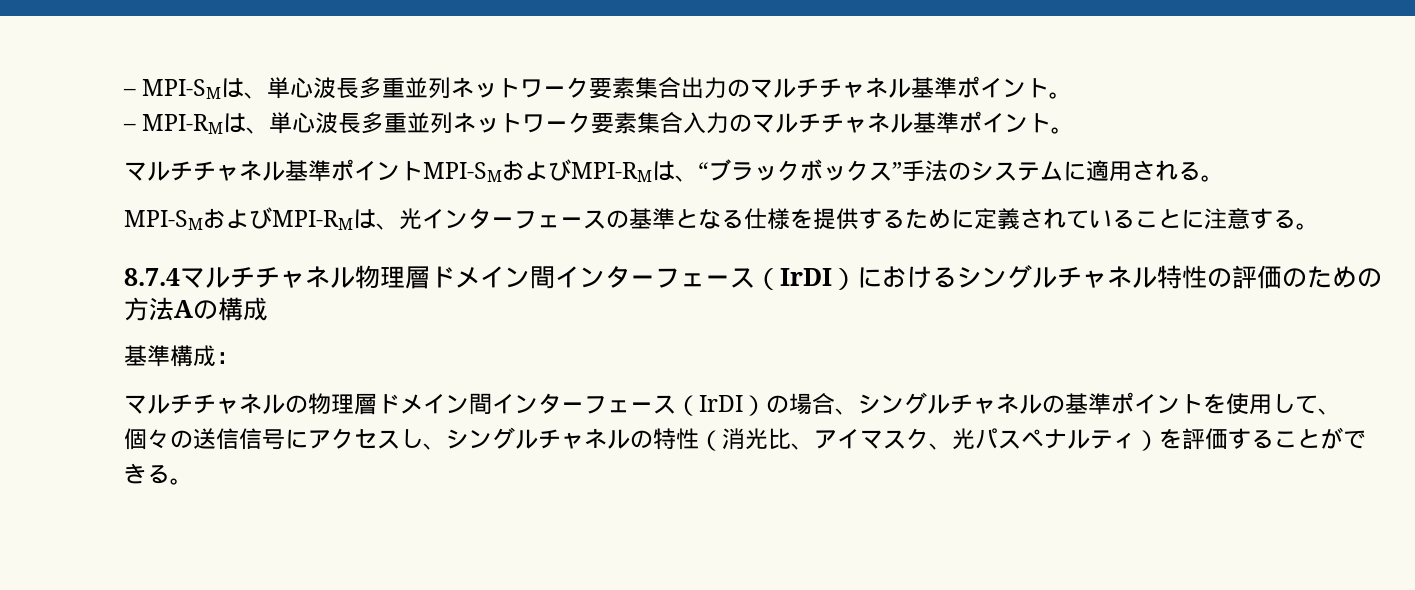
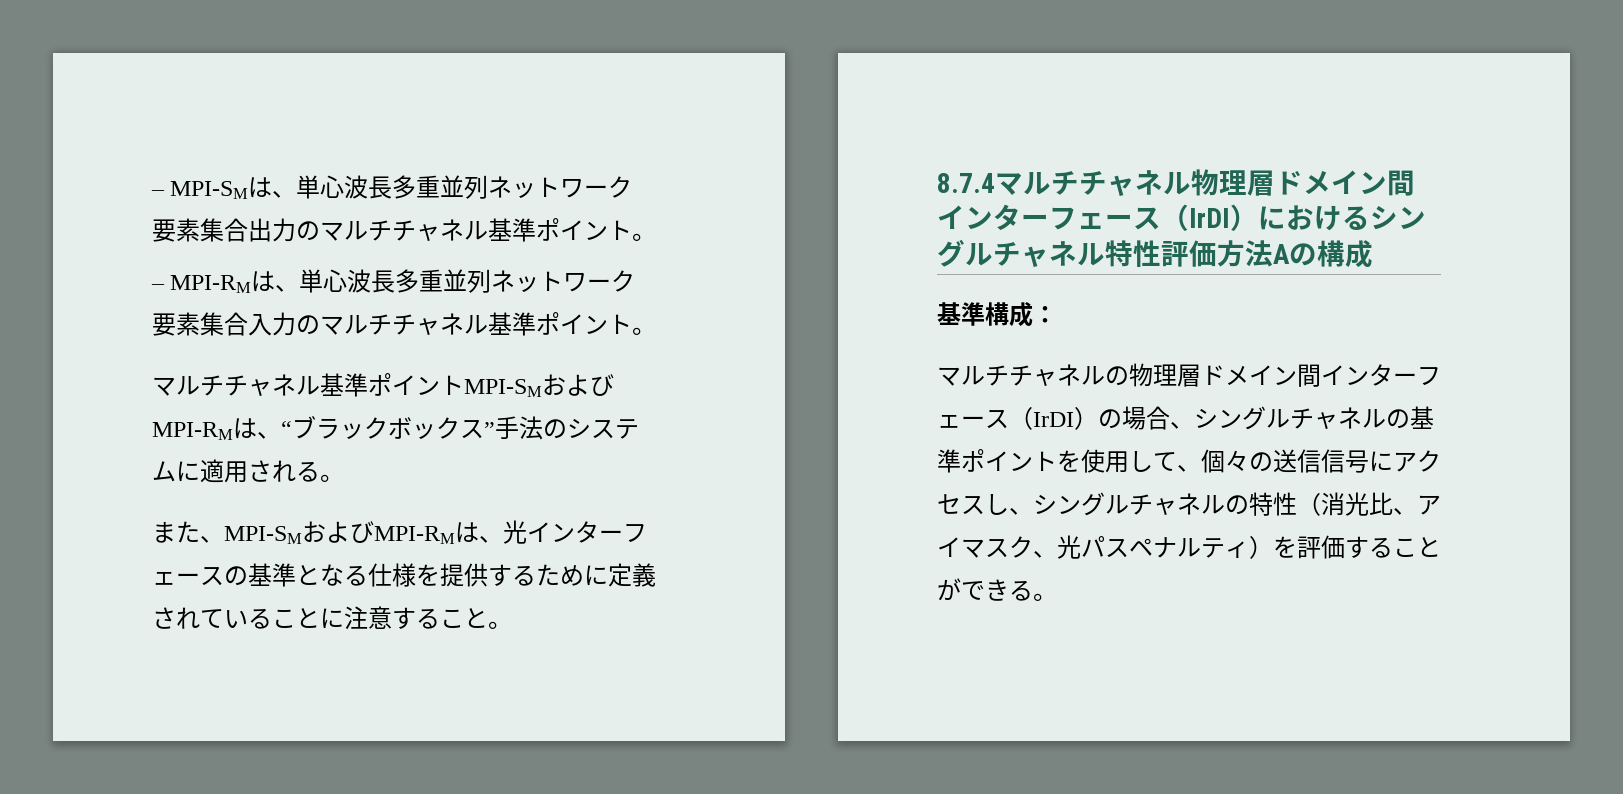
- MPI-SMおよびMPI-RMは、光インターフェースの基準となる仕様を提供するために定義されていることに注意する。
+ また、MPI-SMおよびMPI-RMは、光インターフェースの基準となる仕様を提供するために定義されていることに注意すること。
- 8.7.4マルチチャネル物理層ドメイン間インターフェース（IrDI）におけるシングルチャネル特性の評価のための方法Aの構成
+ 8.7.4マルチチャネル物理層ドメイン間インターフェース（IrDI）におけるシングルチャネル特性評価方法Aの構成

